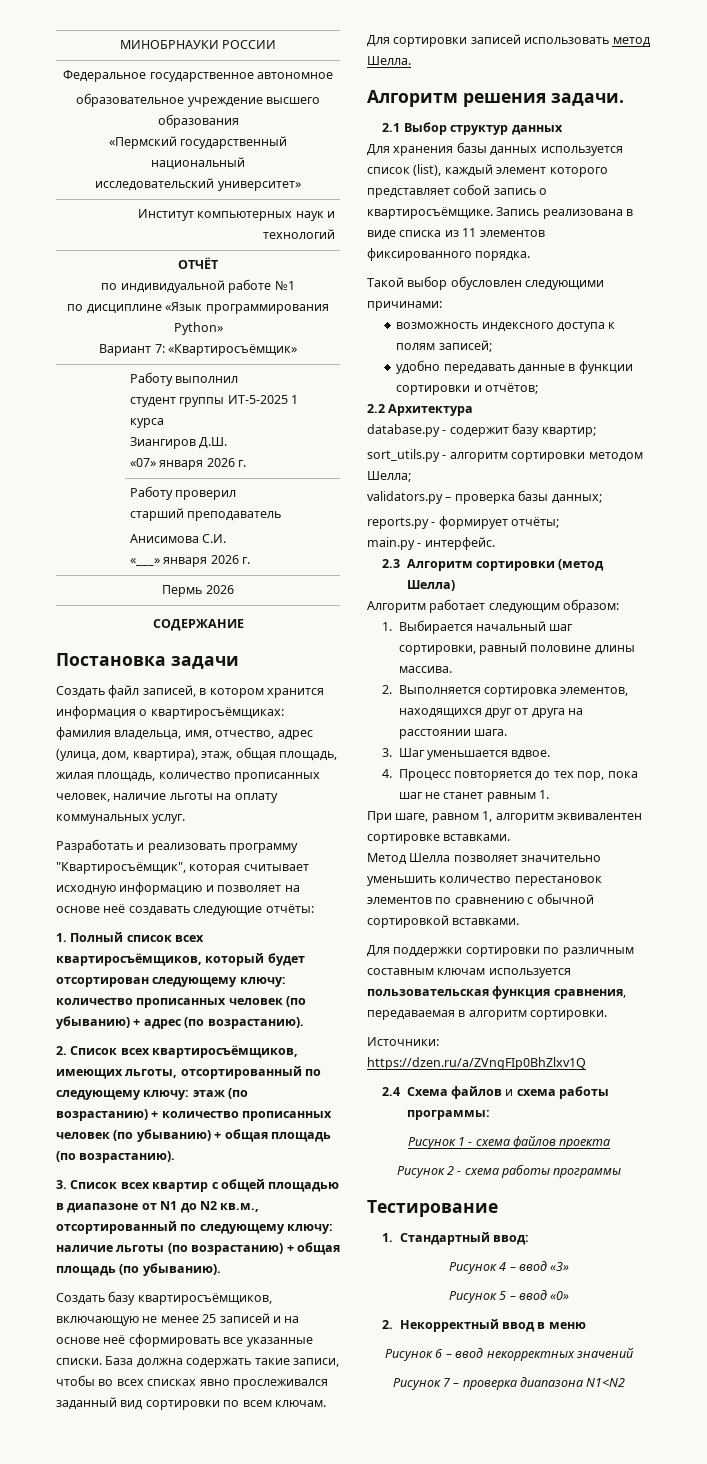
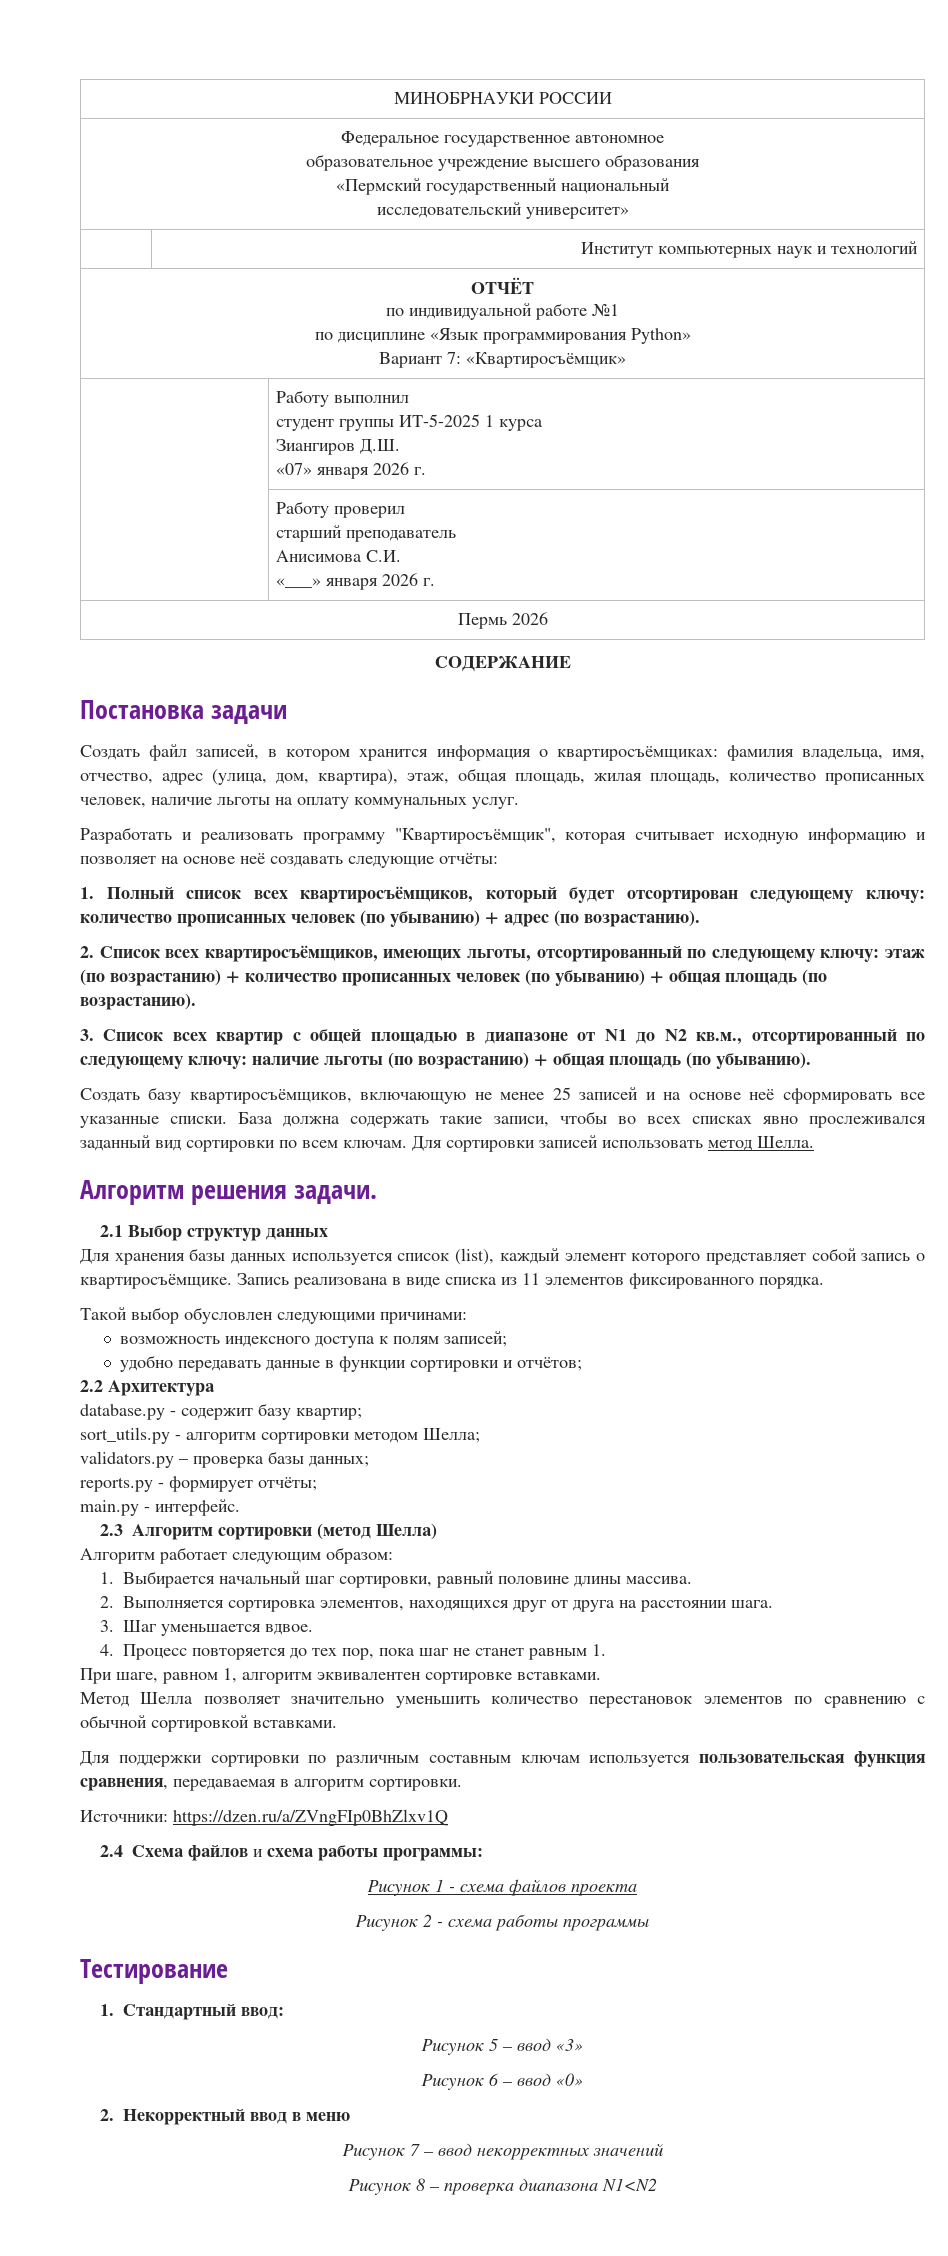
- Рисунок 4 – ввод «3»
+ Рисунок 5 – ввод «3»
- Рисунок 5 – ввод «0»
+ Рисунок 6 – ввод «0»
- Рисунок 6 – ввод некорректных значений
+ Рисунок 7 – ввод некорректных значений
- Рисунок 7 – проверка диапазона N1<N2
+ Рисунок 8 – проверка диапазона N1<N2

